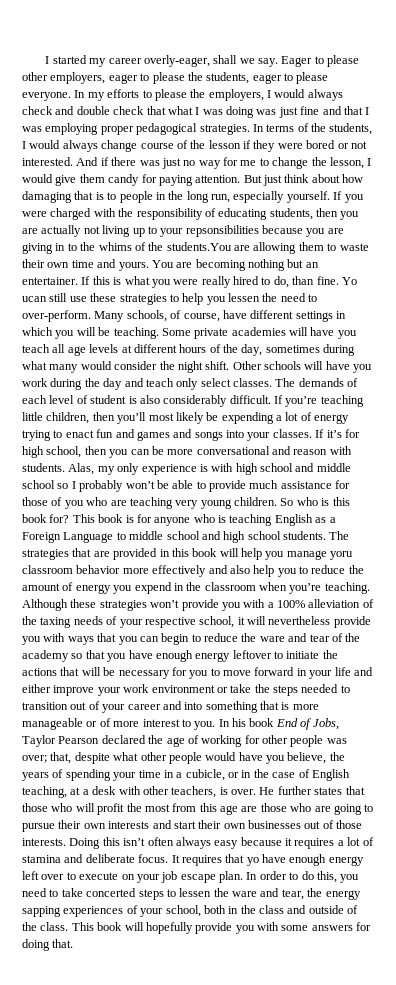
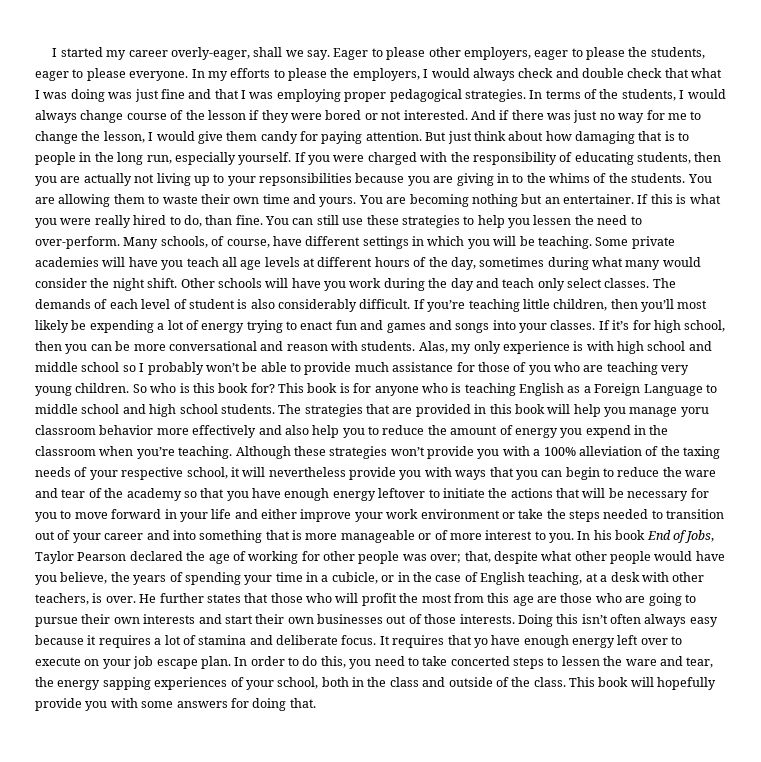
- If you were charged with the responsibility of educating students, then you are actually not living up to your repsonsibilities because you are giving in to the whims of the students.You are allowing them to waste their own time and yours.
+ If you were charged with the responsibility of educating students, then you are actually not living up to your repsonsibilities because you are giving in to the whims of the students. You are allowing them to waste their own time and yours.
- Yo ucan still use these strategies to help you lessen the need to over-perform.
+ You can still use these strategies to help you lessen the need to over-perform.

